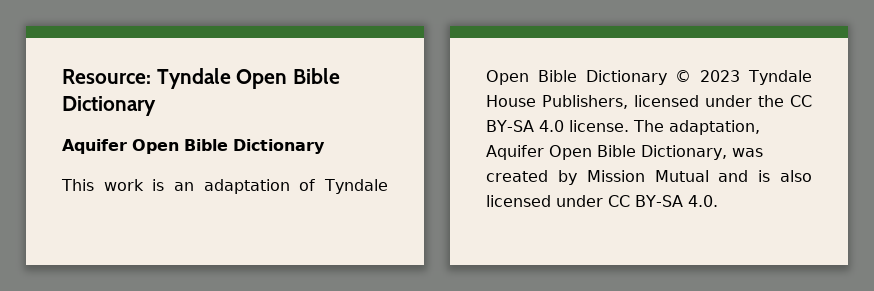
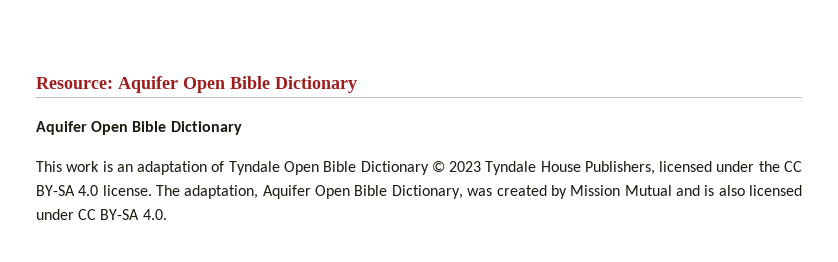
- Resource: Tyndale Open Bible Dictionary
+ Resource: Aquifer Open Bible Dictionary

